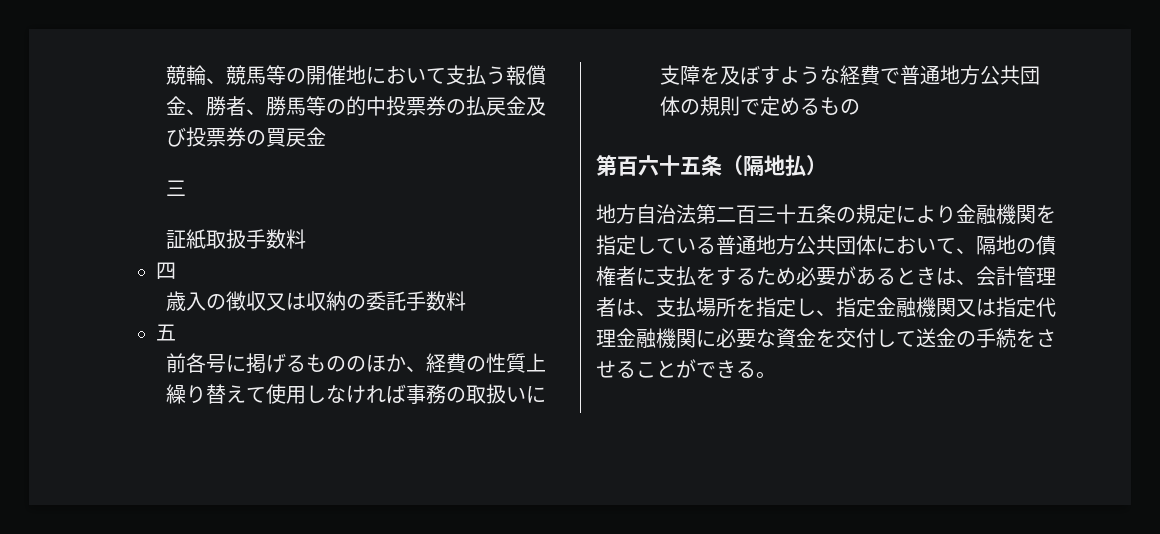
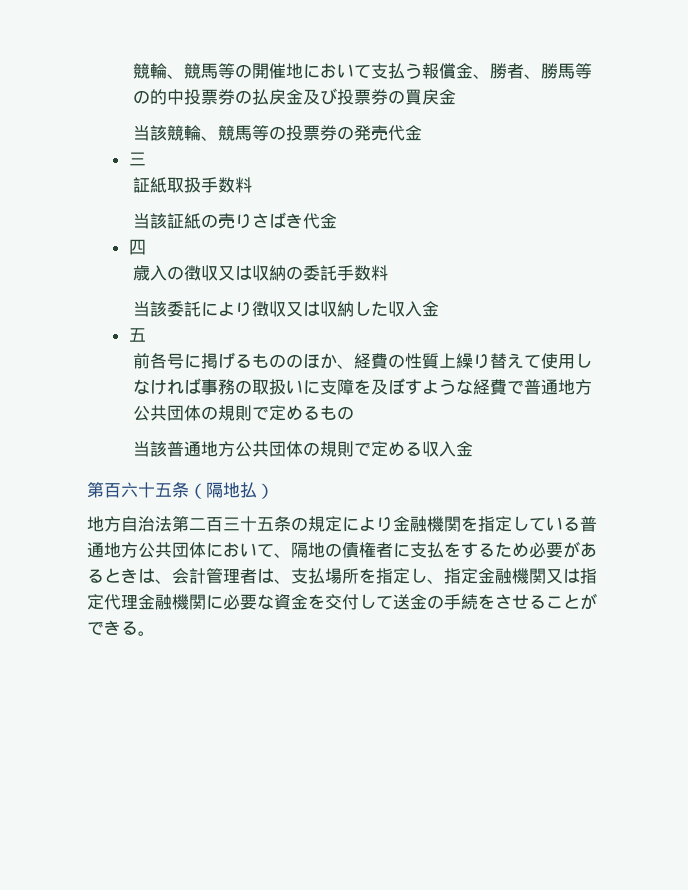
  競輪、競馬等の開催地において支払う報償金、勝者、勝馬等の的中投票券の払戻金及び投票券の買戻金
+ 当該競輪、競馬等の投票券の発売代金
  三
  証紙取扱手数料
+ 当該証紙の売りさばき代金
+ 当該委託により徴収又は収納した収入金
+ 当該普通地方公共団体の規則で定める収入金

